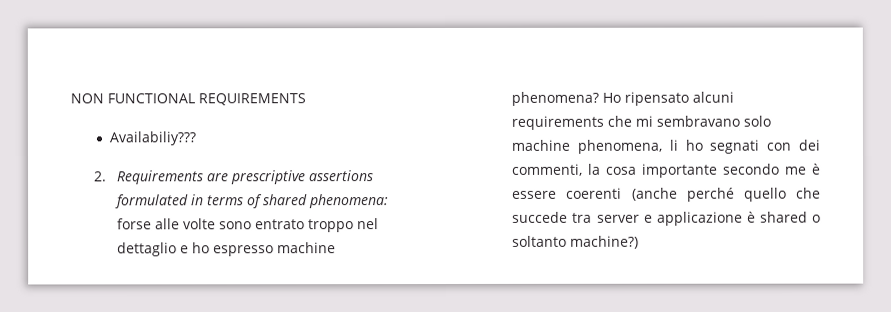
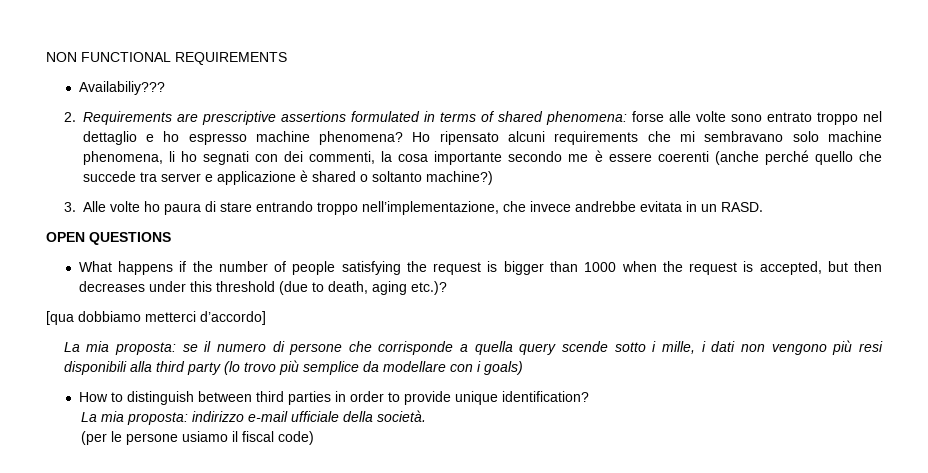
+ 3. Alle volte ho paura di stare entrando troppo nell’implementazione, che invece andrebbe evitata in un RASD.
+ OPEN QUESTIONS
+ What happens if the number of people satisfying the request is bigger than 1000 when the request is accepted, but then decreases under this threshold (due to death, aging etc.)?
+ [qua dobbiamo metterci d’accordo]
+ La mia proposta: se il numero di persone che corrisponde a quella query scende sotto i mille, i dati non vengono più resi disponibili alla third party (lo trovo più semplice da modellare con i goals)
+ How to distinguish between third parties in order to provide unique identification?
+ La mia proposta: indirizzo e-mail ufficiale della società.
+ (per le persone usiamo il fiscal code)

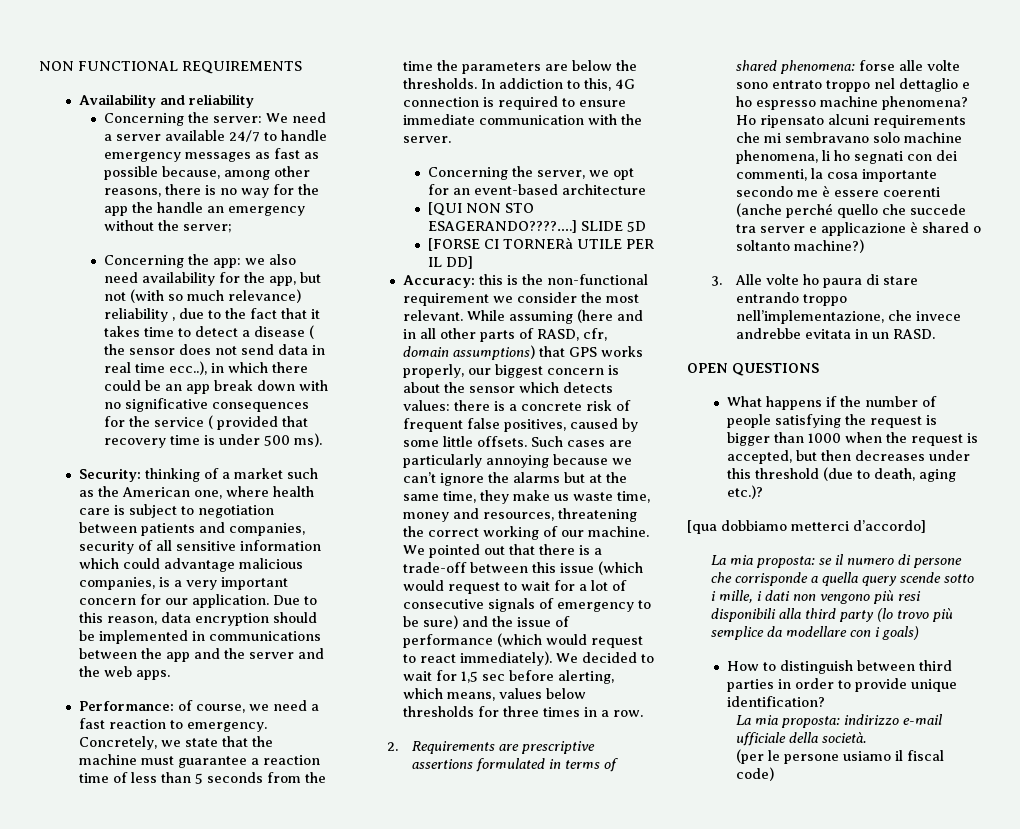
- Availabiliy???
+ Availability and reliability
+ Concerning the server: We need a server available 24/7 to handle emergency messages as fast as possible because, among other reasons, there is no way for the app the handle an emergency without the server;
+ Concerning the app: we also need availability for the app, but not (with so much relevance) reliability , due to the fact that it takes time to detect a disease ( the sensor does not send data in real time ecc..), in which there could be an app break down with no significative consequences for the service ( provided that recovery time is under 500 ms).
+ Security: thinking of a market such as the American one, where health care is subject to negotiation between patients and companies, security of all sensitive information which could advantage malicious companies, is a very important concern for our application. Due to this reason, data encryption should be implemented in communications between the app and the server and the web apps.
+ Performance: of course, we need a fast reaction to emergency. Concretely, we state that the machine must guarantee a reaction time of less than 5 seconds from the time the parameters are below the thresholds. In addiction to this, 4G connection is required to ensure immediate communication with the server.
+ Concerning the server, we opt for an event-based architecture
+ [QUI NON STO ESAGERANDO????….] SLIDE 5D
+ [FORSE CI TORNERà UTILE PER IL DD]
+ Accuracy: this is the non-functional requirement we consider the most relevant. While assuming (here and in all other parts of RASD, cfr, domain assumptions) that GPS works properly, our biggest concern is about the sensor which detects values: there is a concrete risk of frequent false positives, caused by some little offsets. Such cases are particularly annoying because we can’t ignore the alarms but at the same time, they make us waste time, money and resources, threatening the correct working of our machine. We pointed out that there is a trade-off between this issue (which would request to wait for a lot of consecutive signals of emergency to be sure) and the issue of performance (which would request to react immediately). We decided to wait for 1,5 sec before alerting, which means, values below thresholds for three times in a row.

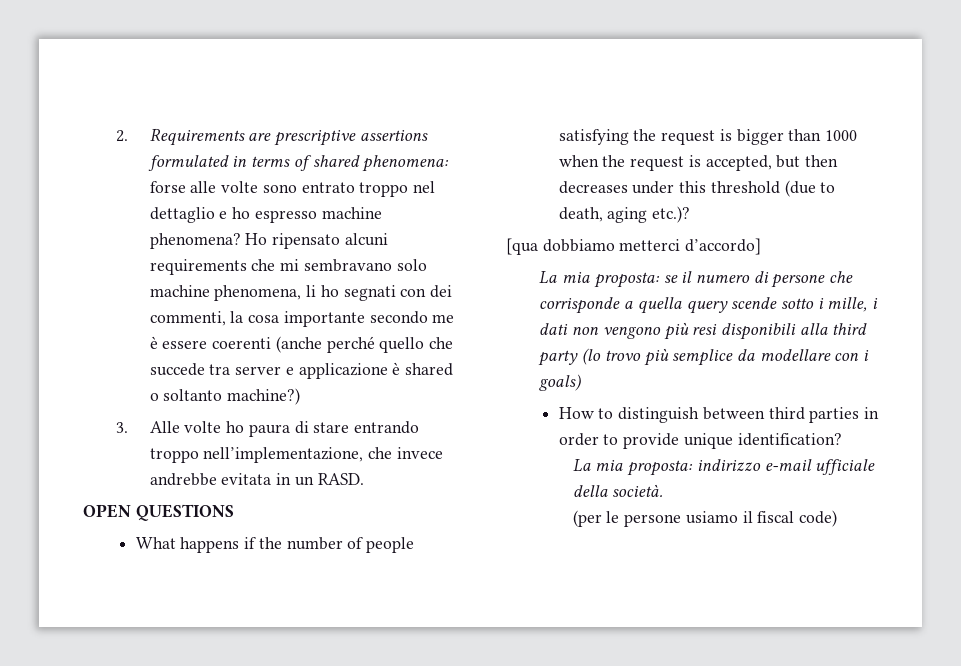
- NON FUNCTIONAL REQUIREMENTS
- Availability and reliability
- Concerning the server: We need a server available 24/7 to handle emergency messages as fast as possible because, among other reasons, there is no way for the app the handle an emergency without the server;
- Concerning the app: we also need availability for the app, but not (with so much relevance) reliability , due to the fact that it takes time to detect a disease ( the sensor does not send data in real time ecc..), in which there could be an app break down with no significative consequences for the service ( provided that recovery time is under 500 ms).
- Security: thinking of a market such as the American one, where health care is subject to negotiation between patients and companies, security of all sensitive information which could advantage malicious companies, is a very important concern for our application. Due to this reason, data encryption should be implemented in communications between the app and the server and the web apps.
- Performance: of course, we need a fast reaction to emergency. Concretely, we state that the machine must guarantee a reaction time of less than 5 seconds from the time the parameters are below the thresholds. In addiction to this, 4G connection is required to ensure immediate communication with the server.
- Concerning the server, we opt for an event-based architecture
- [QUI NON STO ESAGERANDO????….] SLIDE 5D
- [FORSE CI TORNERà UTILE PER IL DD]
- Accuracy: this is the non-functional requirement we consider the most relevant. While assuming (here and in all other parts of RASD, cfr, domain assumptions) that GPS works properly, our biggest concern is about the sensor which detects values: there is a concrete risk of frequent false positives, caused by some little offsets. Such cases are particularly annoying because we can’t ignore the alarms but at the same time, they make us waste time, money and resources, threatening the correct working of our machine. We pointed out that there is a trade-off between this issue (which would request to wait for a lot of consecutive signals of emergency to be sure) and the issue of performance (which would request to react immediately). We decided to wait for 1,5 sec before alerting, which means, values below thresholds for three times in a row.

